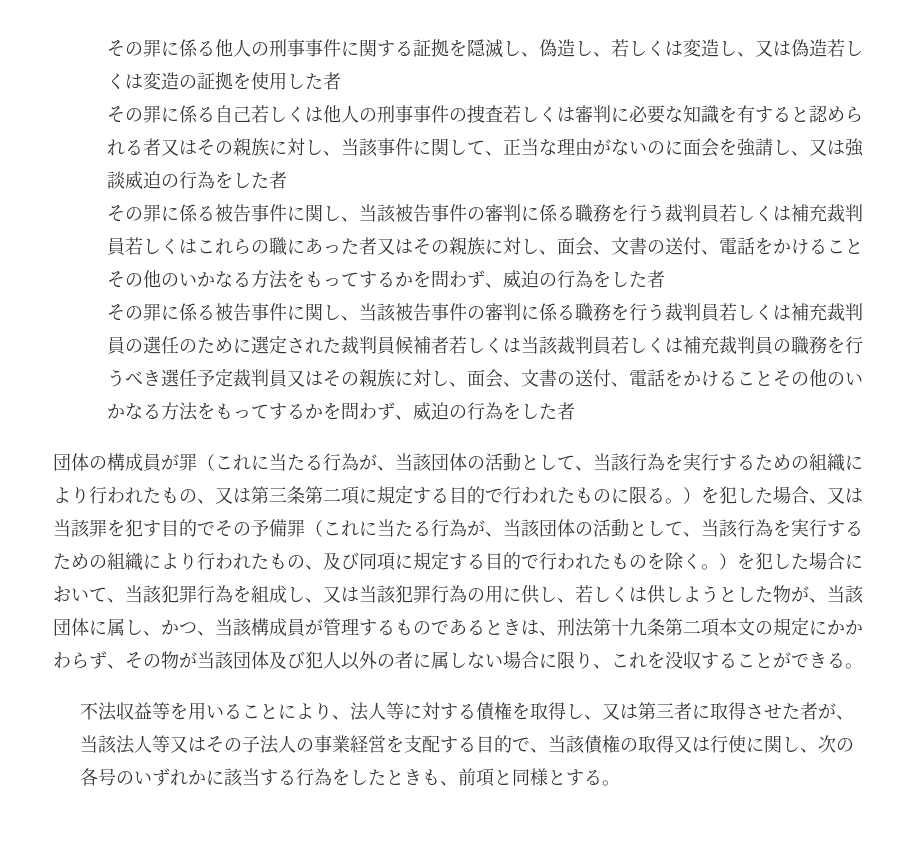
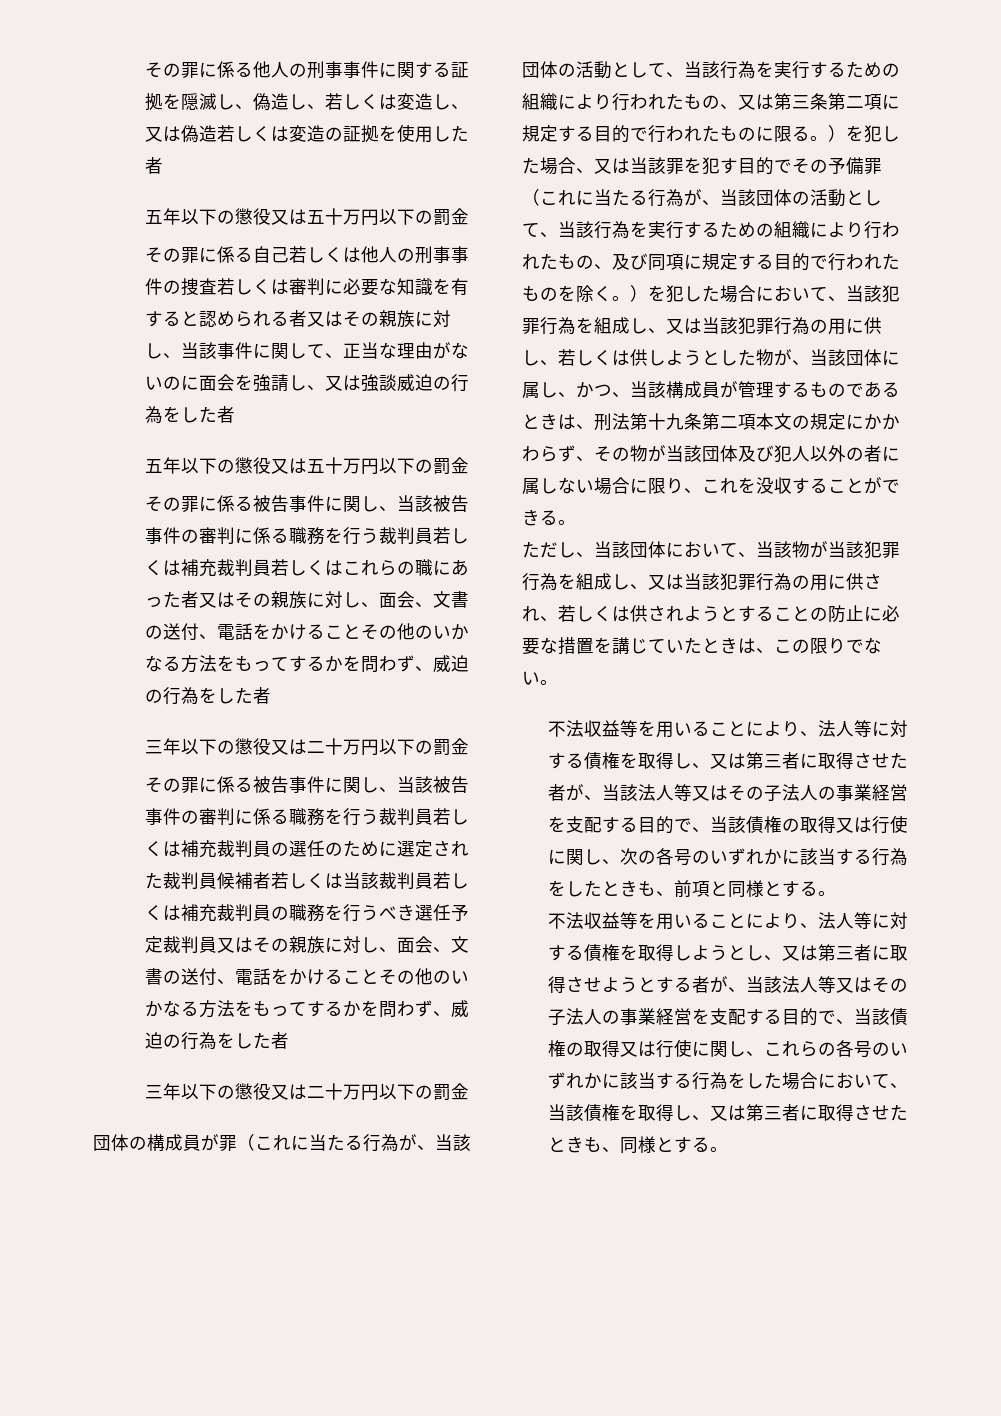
  その罪に係る他人の刑事事件に関する証拠を隠滅し、偽造し、若しくは変造し、又は偽造若しくは変造の証拠を使用した者
+ 五年以下の懲役又は五十万円以下の罰金
  その罪に係る自己若しくは他人の刑事事件の捜査若しくは審判に必要な知識を有すると認められる者又はその親族に対し、当該事件に関して、正当な理由がないのに面会を強請し、又は強談威迫の行為をした者
+ 五年以下の懲役又は五十万円以下の罰金
  その罪に係る被告事件に関し、当該被告事件の審判に係る職務を行う裁判員若しくは補充裁判員若しくはこれらの職にあった者又はその親族に対し、面会、文書の送付、電話をかけることその他のいかなる方法をもってするかを問わず、威迫の行為をした者
+ 三年以下の懲役又は二十万円以下の罰金
  その罪に係る被告事件に関し、当該被告事件の審判に係る職務を行う裁判員若しくは補充裁判員の選任のために選定された裁判員候補者若しくは当該裁判員若しくは補充裁判員の職務を行うべき選任予定裁判員又はその親族に対し、面会、文書の送付、電話をかけることその他のいかなる方法をもってするかを問わず、威迫の行為をした者
+ 三年以下の懲役又は二十万円以下の罰金
+ ただし、当該団体において、当該物が当該犯罪行為を組成し、又は当該犯罪行為の用に供され、若しくは供されようとすることの防止に必要な措置を講じていたときは、この限りでない。
+ 不法収益等を用いることにより、法人等に対する債権を取得しようとし、又は第三者に取得させようとする者が、当該法人等又はその子法人の事業経営を支配する目的で、当該債権の取得又は行使に関し、これらの各号のいずれかに該当する行為をした場合において、当該債権を取得し、又は第三者に取得させたときも、同様とする。

